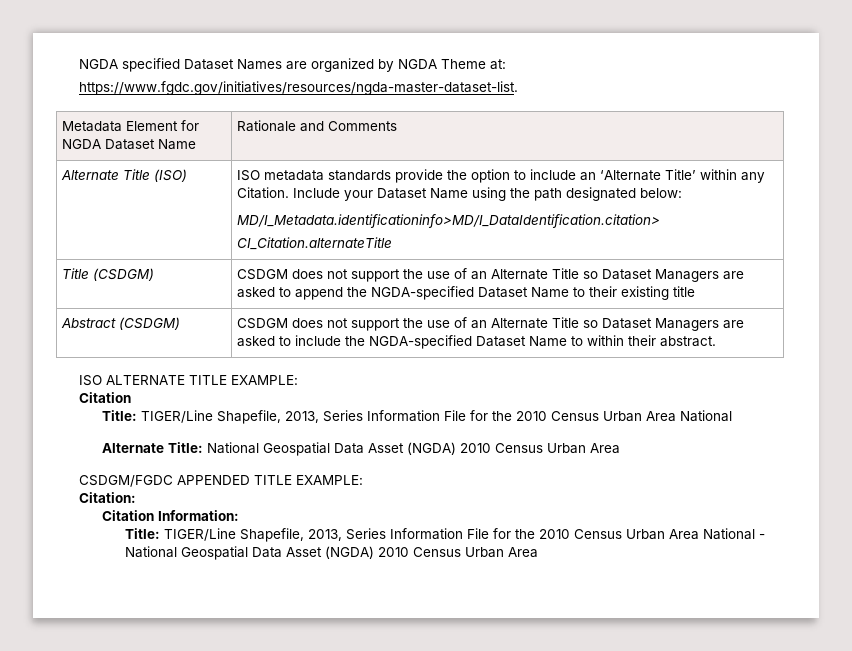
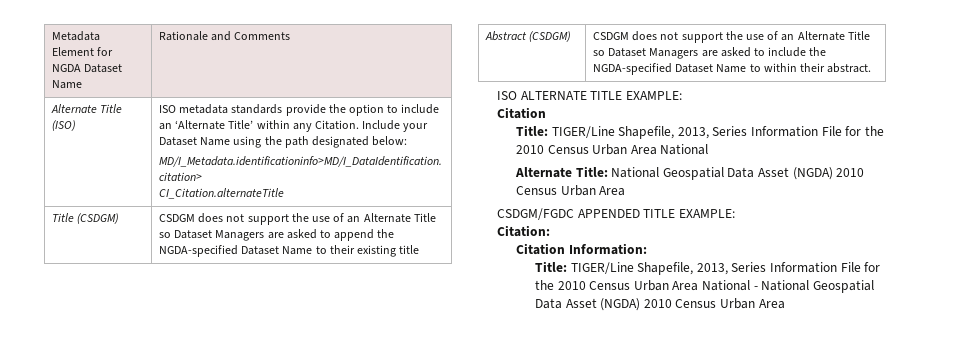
- NGDA specified Dataset Names are organized by NGDA Theme at:
- https://www.fgdc.gov/initiatives/resources/ngda-master-dataset-list.

